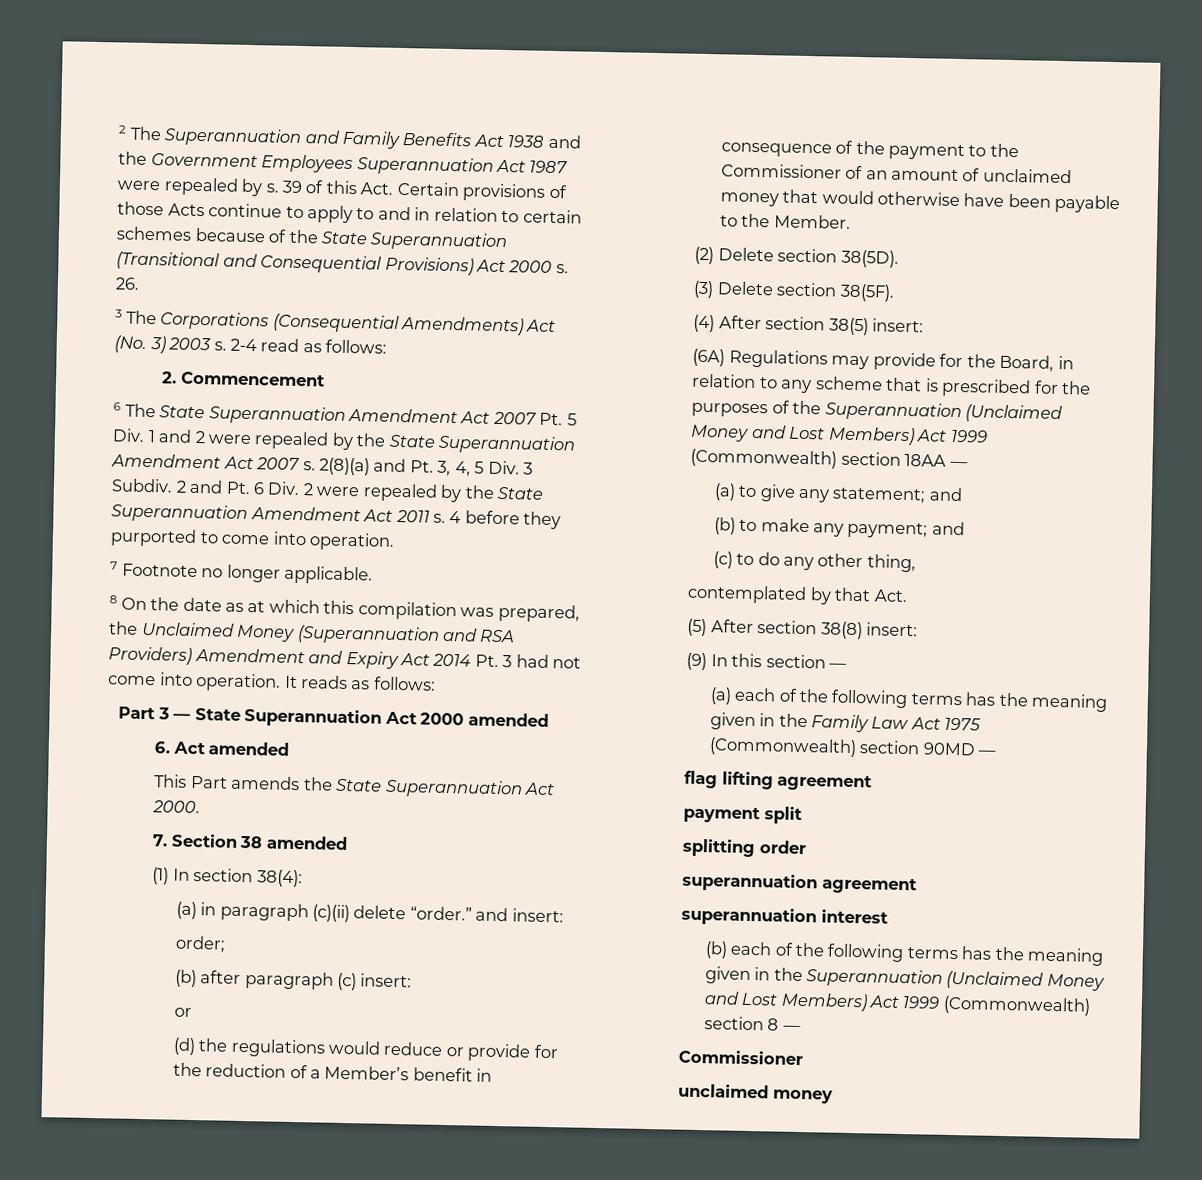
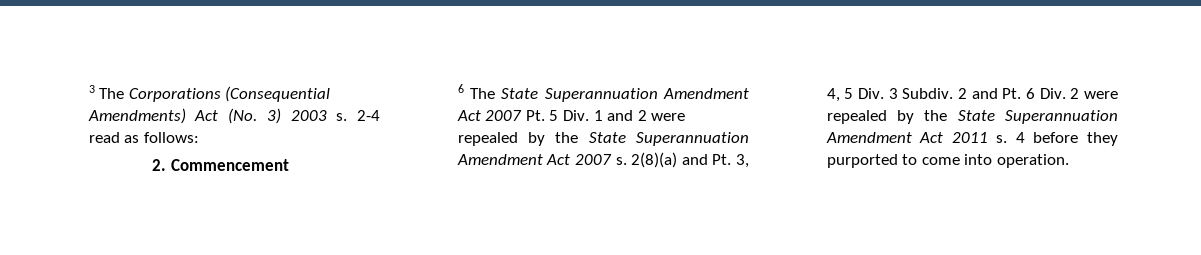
- 2 The Superannuation and Family Benefits Act 1938 and the Government Employees Superannuation Act 1987 were repealed by s. 39 of this Act. Certain provisions of those Acts continue to apply to and in relation to certain schemes because of the State Superannuation (Transitional and Consequential Provisions) Act 2000 s. 26.
- 7 Footnote no longer applicable.
- 8 On the date as at which this compilation was prepared, the Unclaimed Money (Superannuation and RSA Providers) Amendment and Expiry Act 2014 Pt. 3 had not come into operation. It reads as follows:
- Part 3 — State Superannuation Act 2000 amended
- 6. Act amended
- This Part amends the State Superannuation Act 2000.
- 7. Section 38 amended
- (1) In section 38(4):
- (a) in paragraph (c)(ii) delete “order.” and insert:
- order;
- (b) after paragraph (c) insert:
- or
- (d) the regulations would reduce or provide for the reduction of a Member’s benefit in consequence of the payment to the Commissioner of an amount of unclaimed money that would otherwise have been payable to the Member.
- (2) Delete section 38(5D).
- (3) Delete section 38(5F).
- (4) After section 38(5) insert:
- (6A) Regulations may provide for the Board, in relation to any scheme that is prescribed for the purposes of the Superannuation (Unclaimed Money and Lost Members) Act 1999 (Commonwealth) section 18AA —
- (a) to give any statement; and
- (b) to make any payment; and
- (c) to do any other thing,
- contemplated by that Act.
- (5) After section 38(8) insert:
- (9) In this section —
- (a) each of the following terms has the meaning given in the Family Law Act 1975 (Commonwealth) section 90MD —
- flag lifting agreement
- payment split
- splitting order
- superannuation agreement
- superannuation interest
- (b) each of the following terms has the meaning given in the Superannuation (Unclaimed Money and Lost Members) Act 1999 (Commonwealth) section 8 —
- Commissioner
- unclaimed money

